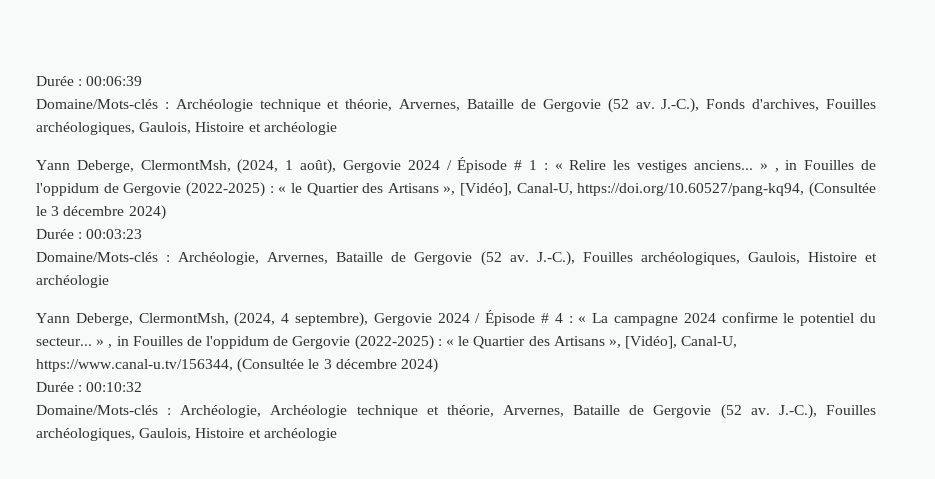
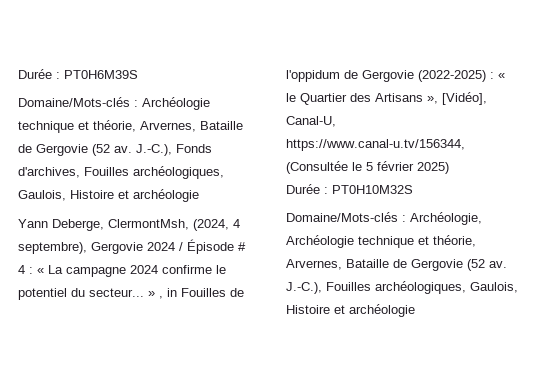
- Durée : 00:06:39
+ Durée : PT0H6M39S
- Yann Deberge, ClermontMsh, (2024, 1 août), Gergovie 2024 / Épisode # 1 : « Relire les vestiges anciens... » , in Fouilles de l'oppidum de Gergovie (2022-2025) : « le Quartier des Artisans », [Vidéo], Canal-U, https://doi.org/10.60527/pang-kq94, (Consultée le 3 décembre 2024)
- Durée : 00:03:23
- Domaine/Mots-clés : Archéologie, Arvernes, Bataille de Gergovie (52 av. J.-C.), Fouilles archéologiques, Gaulois, Histoire et archéologie
- Yann Deberge, ClermontMsh, (2024, 4 septembre), Gergovie 2024 / Épisode # 4 : « La campagne 2024 confirme le potentiel du secteur... » , in Fouilles de l'oppidum de Gergovie (2022-2025) : « le Quartier des Artisans », [Vidéo], Canal-U, https://www.canal-u.tv/156344, (Consultée le 3 décembre 2024)
- Durée : 00:10:32
+ Yann Deberge, ClermontMsh, (2024, 4 septembre), Gergovie 2024 / Épisode # 4 : « La campagne 2024 confirme le potentiel du secteur... » , in Fouilles de l'oppidum de Gergovie (2022-2025) : « le Quartier des Artisans », [Vidéo], Canal-U, https://www.canal-u.tv/156344, (Consultée le 5 février 2025)
+ Durée : PT0H10M32S

